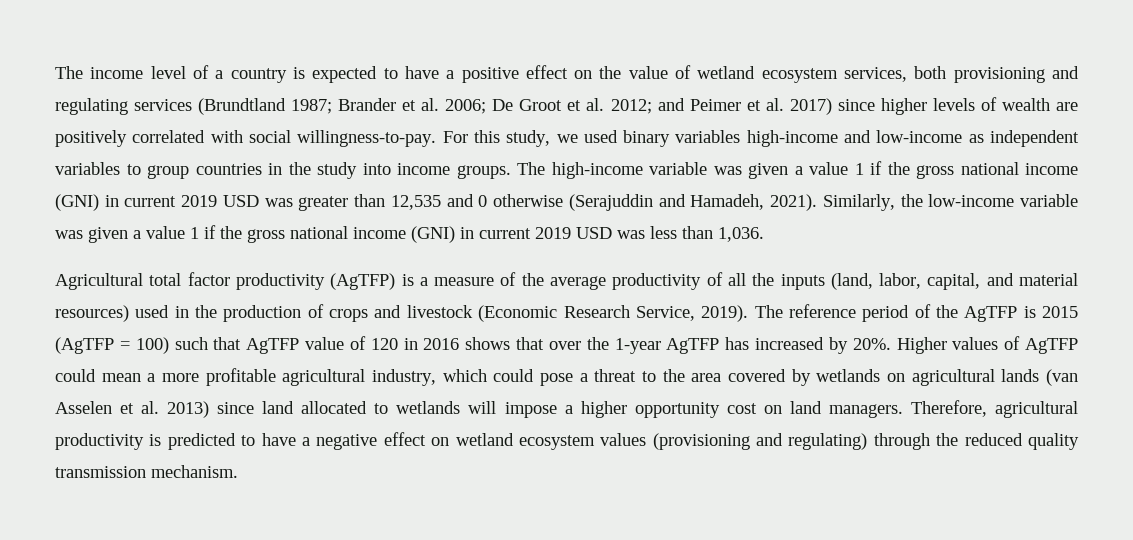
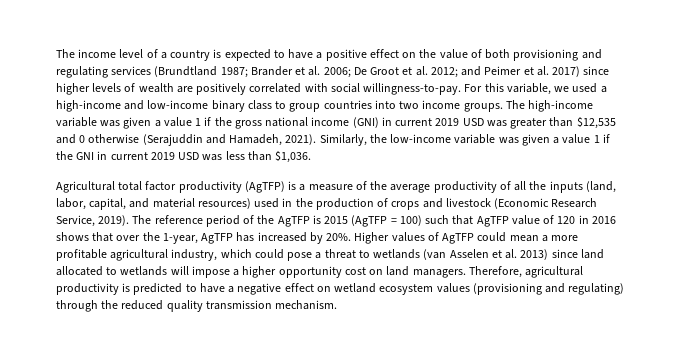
- The income level of a country is expected to have a positive effect on the value of wetland ecosystem services, both provisioning and regulating services (Brundtland 1987; Brander et al. 2006; De Groot et al. 2012; and Peimer et al. 2017) since higher levels of wealth are positively correlated with social willingness-to-pay.
+ The income level of a country is expected to have a positive effect on the value of both provisioning and regulating services (Brundtland 1987; Brander et al. 2006; De Groot et al. 2012; and Peimer et al. 2017) since higher levels of wealth are positively correlated with social willingness-to-pay.
- For this study, we used binary variables high-income and low-income as independent variables to group countries in the study into income groups.
+ For this variable, we used a high-income and low-income binary class to group countries into two income groups.
- The high-income variable was given a value 1 if the gross national income (GNI) in current 2019 USD was greater than 12,535 and 0 otherwise (Serajuddin and Hamadeh, 2021).
+ The high-income variable was given a value 1 if the gross national income (GNI) in current 2019 USD was greater than $12,535 and 0 otherwise (Serajuddin and Hamadeh, 2021).
- Similarly, the low-income variable was given a value 1 if the gross national income (GNI) in current 2019 USD was less than 1,036.
+ Similarly, the low-income variable was given a value 1 if the GNI in current 2019 USD was less than $1,036.
- The reference period of the AgTFP is 2015 (AgTFP = 100) such that AgTFP value of 120 in 2016 shows that over the 1-year AgTFP has increased by 20%.
+ The reference period of the AgTFP is 2015 (AgTFP = 100) such that AgTFP value of 120 in 2016 shows that over the 1-year, AgTFP has increased by 20%.
- Higher values of AgTFP could mean a more profitable agricultural industry, which could pose a threat to the area covered by wetlands on agricultural lands (van Asselen et al. 2013) since land allocated to wetlands will impose a higher opportunity cost on land managers.
+ Higher values of AgTFP could mean a more profitable agricultural industry, which could pose a threat to wetlands (van Asselen et al. 2013) since land allocated to wetlands will impose a higher opportunity cost on land managers.

